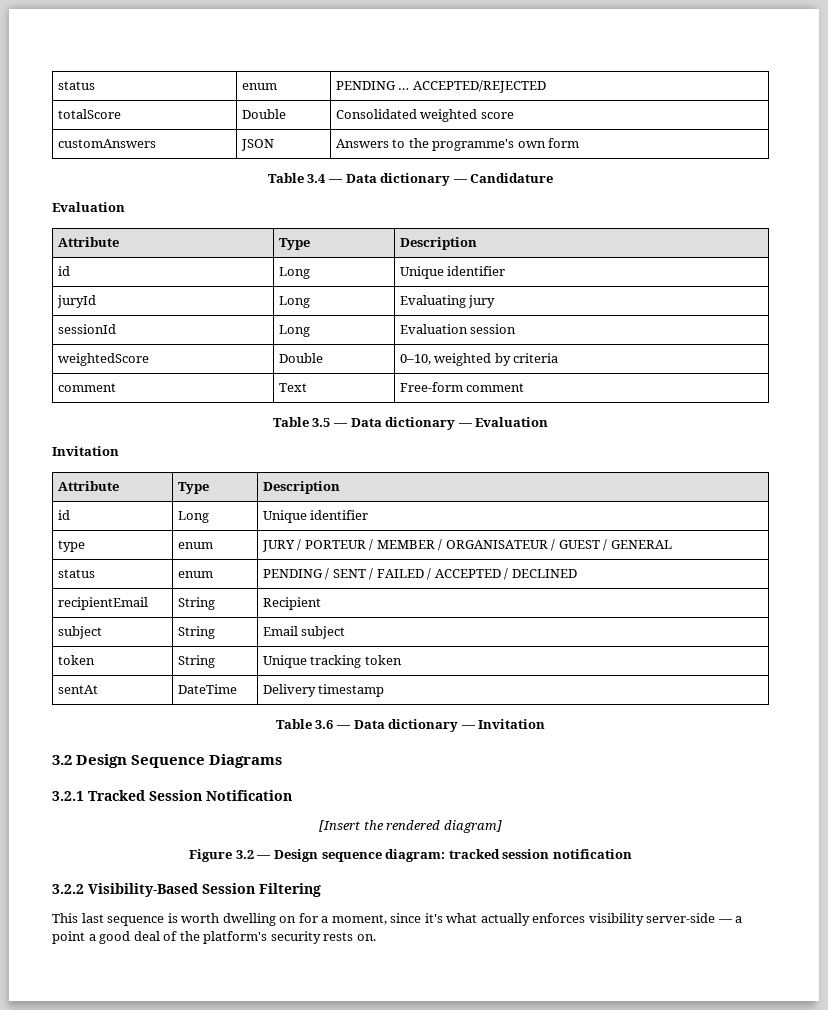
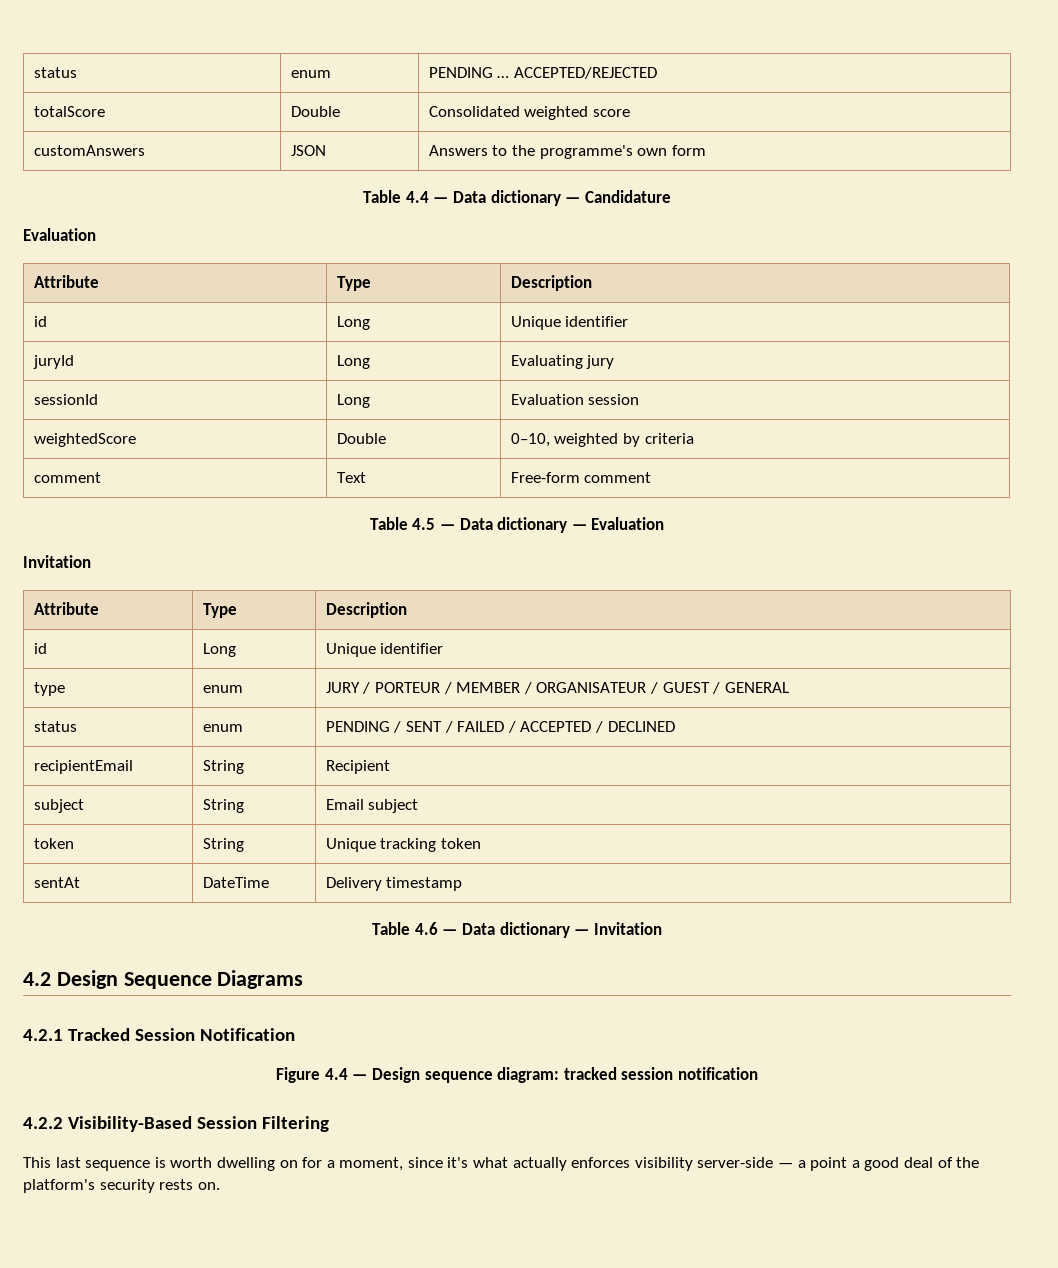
- Table 3.4 — Data dictionary — Candidature
+ Table 4.4 — Data dictionary — Candidature
- Table 3.5 — Data dictionary — Evaluation
+ Table 4.5 — Data dictionary — Evaluation
- Table 3.6 — Data dictionary — Invitation
+ Table 4.6 — Data dictionary — Invitation
- 3.2 Design Sequence Diagrams
+ 4.2 Design Sequence Diagrams
- 3.2.1 Tracked Session Notification
+ 4.2.1 Tracked Session Notification
- [Insert the rendered diagram]
- Figure 3.2 — Design sequence diagram: tracked session notification
+ Figure 4.4 — Design sequence diagram: tracked session notification
- 3.2.2 Visibility-Based Session Filtering
+ 4.2.2 Visibility-Based Session Filtering

